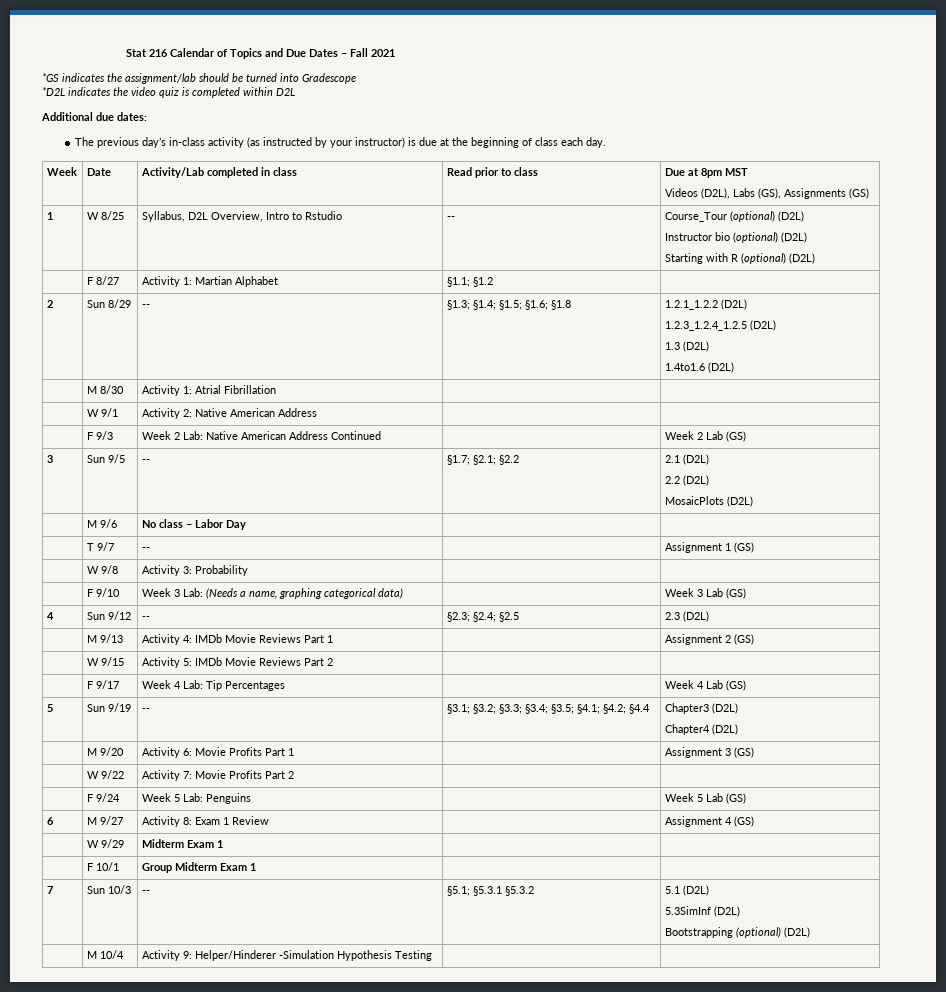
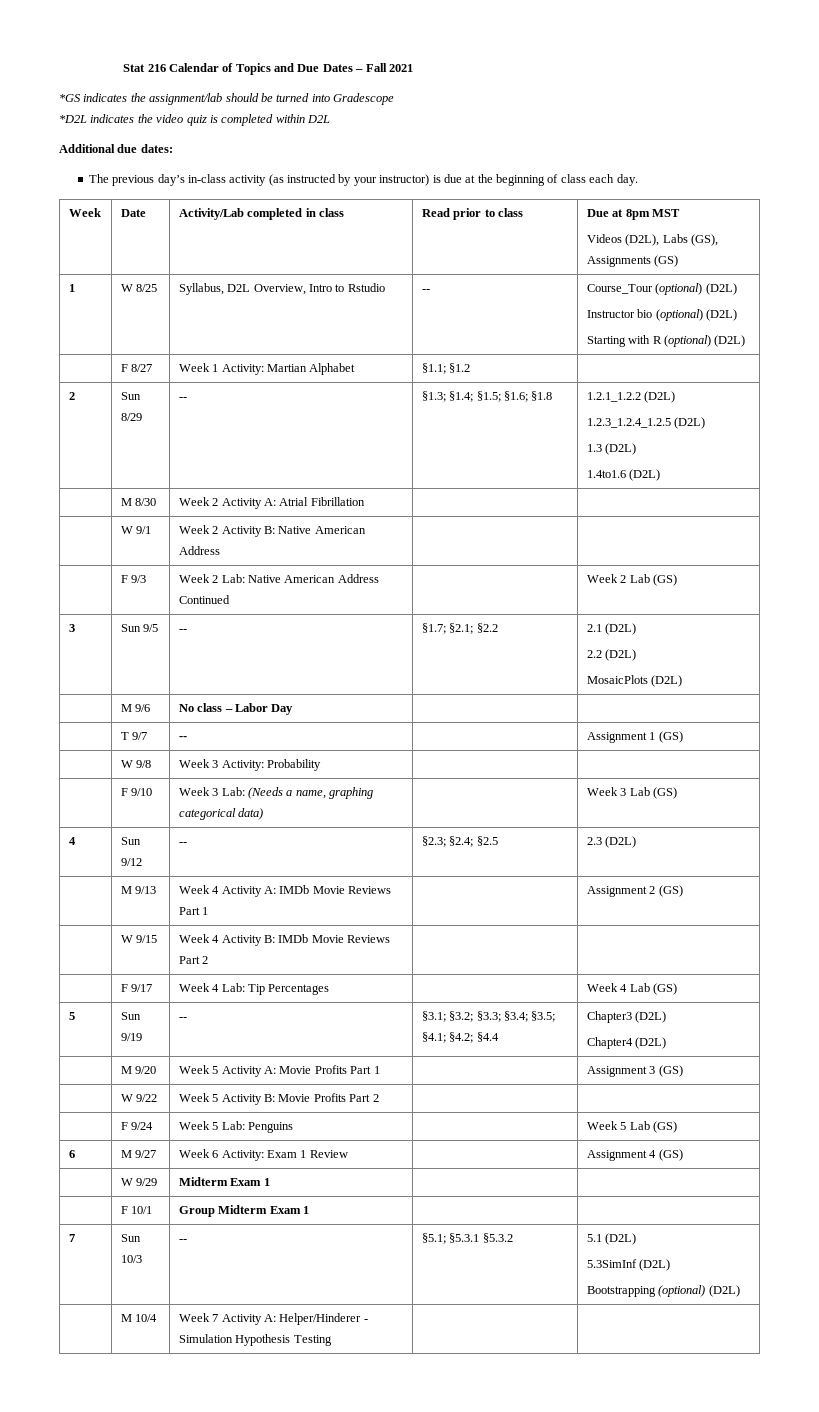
- | F 8/27 | Activity 1: Martian Alphabet | §1.1; §1.2 |
+ | F 8/27 | Week 1 Activity: Martian Alphabet | §1.1; §1.2 |
- | M 8/30 | Activity 1: Atrial Fibrillation | |
+ | M 8/30 | Week 2 Activity A: Atrial Fibrillation | |
- | W 9/1 | Activity 2: Native American Address | |
+ | W 9/1 | Week 2 Activity B: Native American Address | |
- | W 9/8 | Activity 3: Probability | |
+ | W 9/8 | Week 3 Activity: Probability | |
- | M 9/13 | Activity 4: IMDb Movie Reviews Part 1 | | Assignment 2 (GS)
+ | M 9/13 | Week 4 Activity A: IMDb Movie Reviews Part 1 | | Assignment 2 (GS)
- | W 9/15 | Activity 5: IMDb Movie Reviews Part 2 | |
+ | W 9/15 | Week 4 Activity B: IMDb Movie Reviews Part 2 | |
- | M 9/20 | Activity 6: Movie Profits Part 1 | | Assignment 3 (GS)
+ | M 9/20 | Week 5 Activity A: Movie Profits Part 1 | | Assignment 3 (GS)
- | W 9/22 | Activity 7: Movie Profits Part 2 | |
+ | W 9/22 | Week 5 Activity B: Movie Profits Part 2 | |
- 6 | M 9/27 | Activity 8: Exam 1 Review | | Assignment 4 (GS)
+ 6 | M 9/27 | Week 6 Activity: Exam 1 Review | | Assignment 4 (GS)
- | M 10/4 | Activity 9: Helper/Hinderer -Simulation Hypothesis Testing | |
+ | M 10/4 | Week 7 Activity A: Helper/Hinderer - Simulation Hypothesis Testing | |

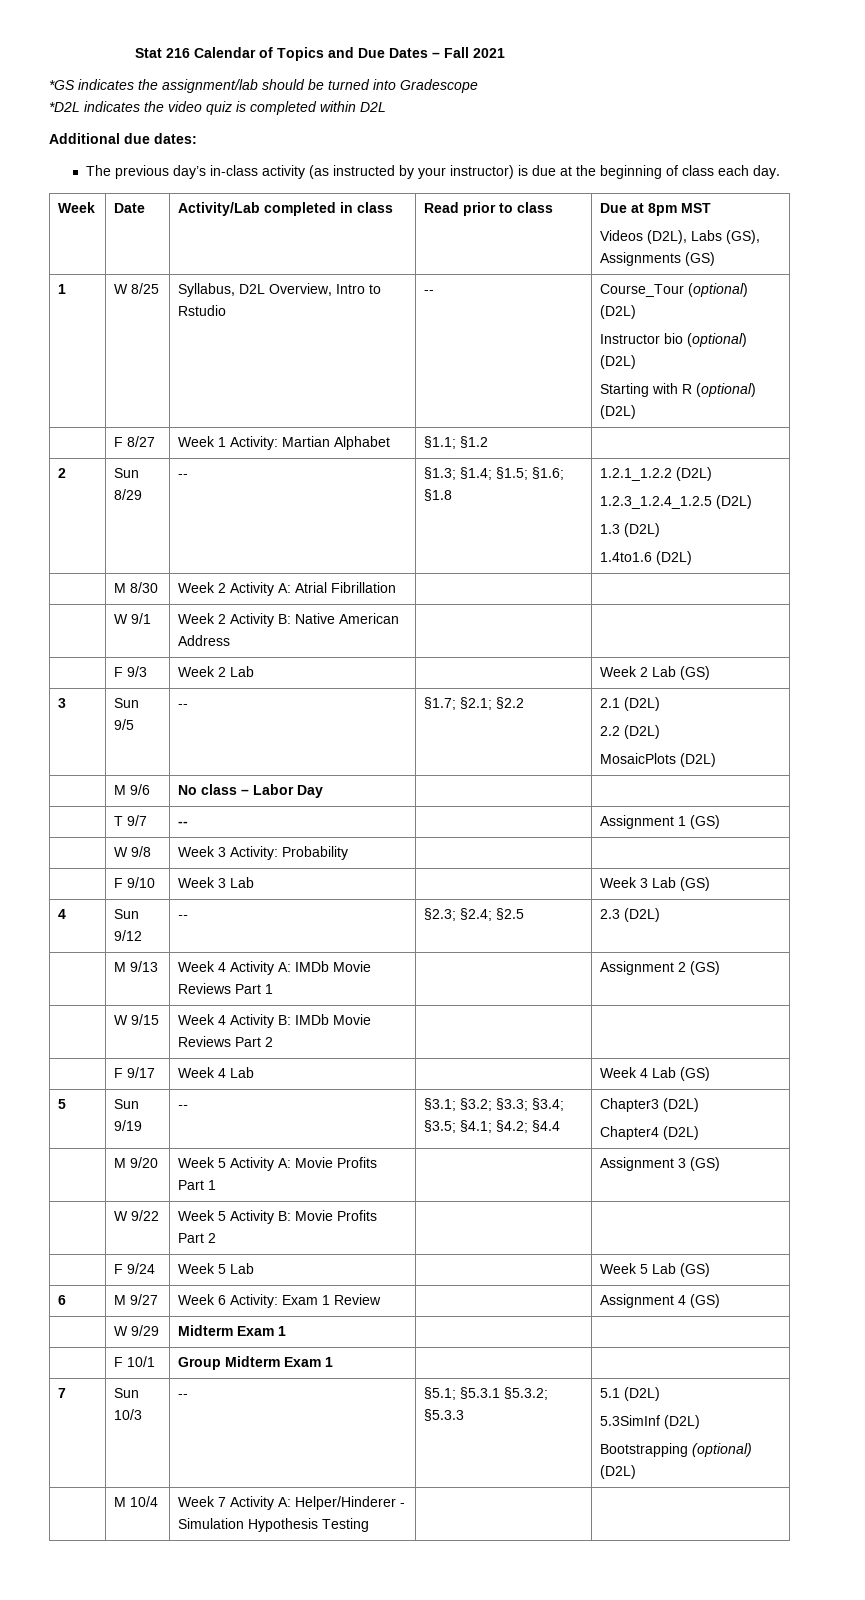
- | F 9/3 | Week 2 Lab: Native American Address Continued | | Week 2 Lab (GS)
+ | F 9/3 | Week 2 Lab | | Week 2 Lab (GS)
- | F 9/10 | Week 3 Lab: (Needs a name, graphing categorical data) | | Week 3 Lab (GS)
+ | F 9/10 | Week 3 Lab | | Week 3 Lab (GS)
- | F 9/17 | Week 4 Lab: Tip Percentages | | Week 4 Lab (GS)
+ | F 9/17 | Week 4 Lab | | Week 4 Lab (GS)
- | F 9/24 | Week 5 Lab: Penguins | | Week 5 Lab (GS)
+ | F 9/24 | Week 5 Lab | | Week 5 Lab (GS)
- 7 | Sun 10/3 | -- | §5.1; §5.3.1 §5.3.2 | 5.1 (D2L)
+ 7 | Sun 10/3 | -- | §5.1; §5.3.1 §5.3.2; §5.3.3 | 5.1 (D2L)

